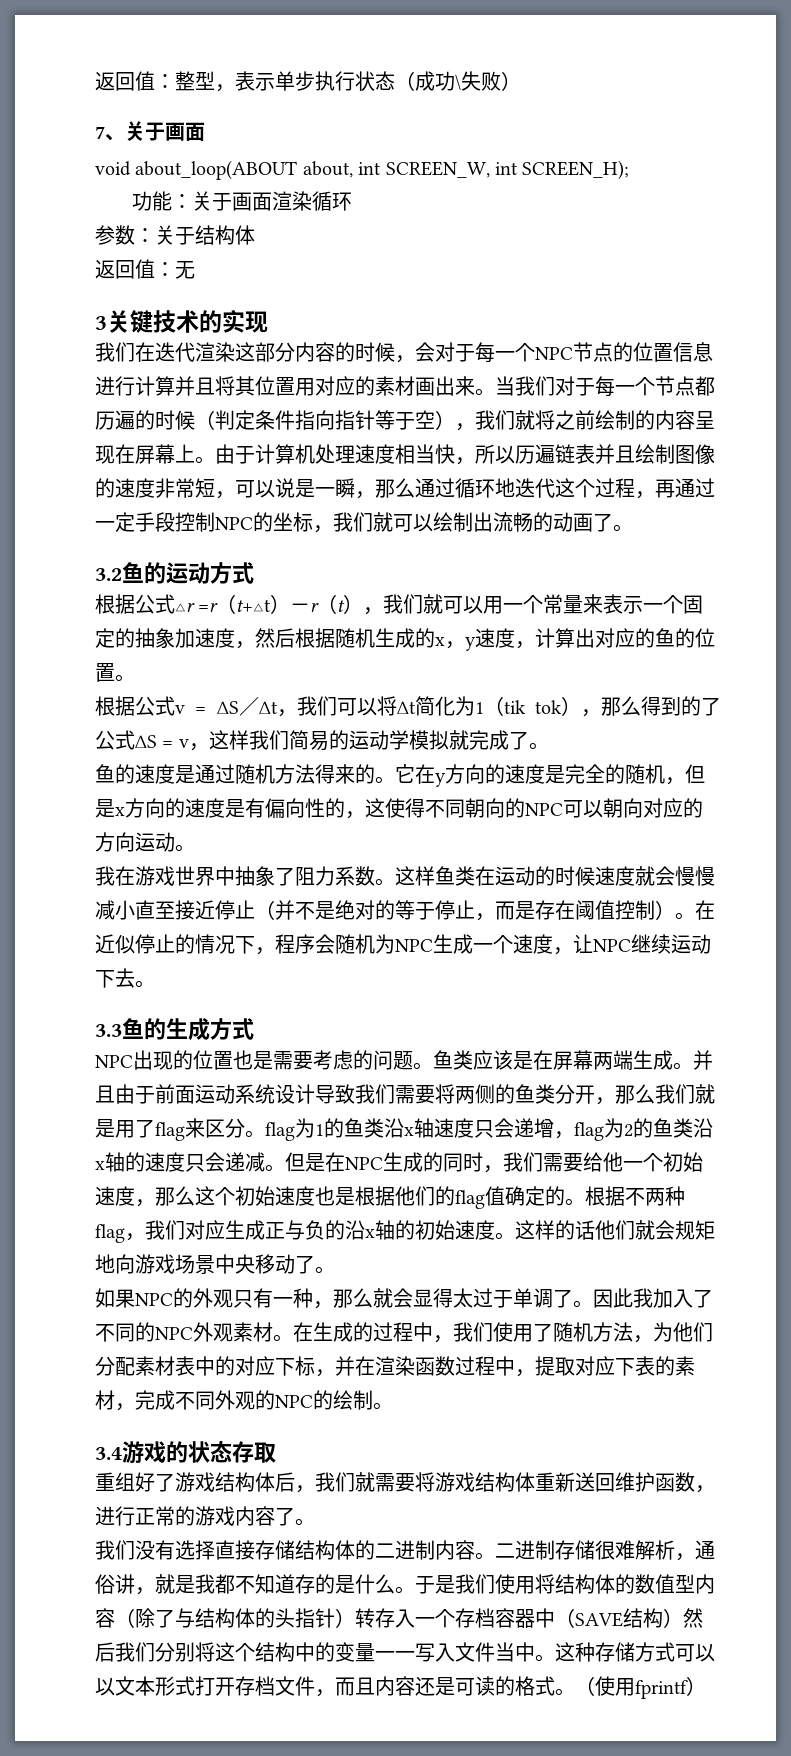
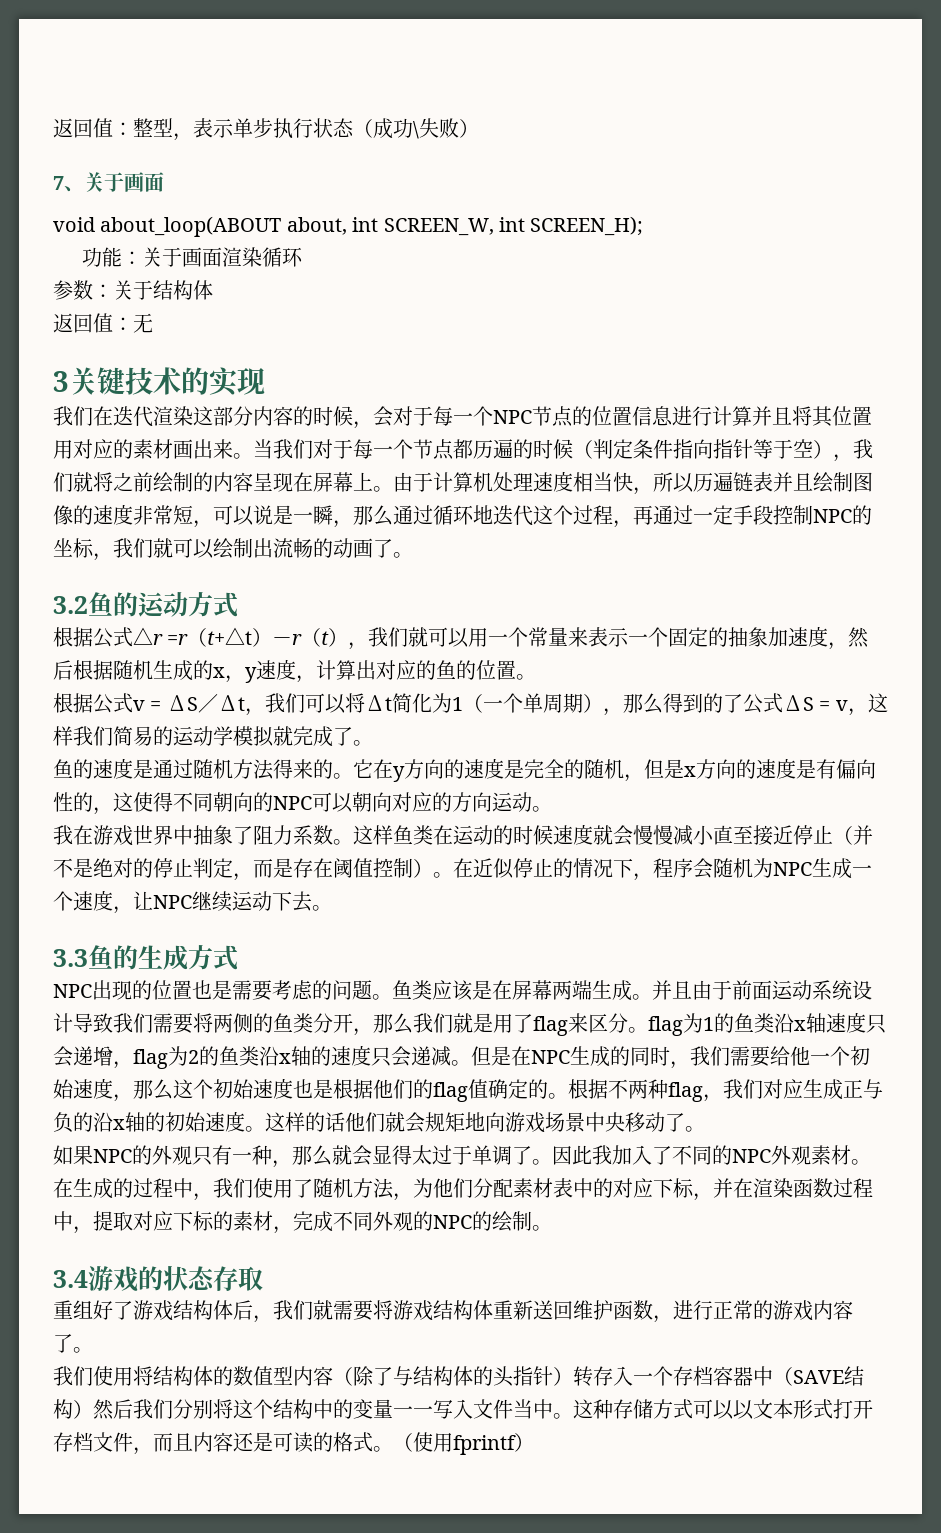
- 根据公式v = ∆S／∆t，我们可以将∆t简化为1（tik tok），那么得到的了公式∆S = v，这样我们简易的运动学模拟就完成了。
+ 根据公式v = ∆S／∆t，我们可以将∆t简化为1（一个单周期），那么得到的了公式∆S = v，这样我们简易的运动学模拟就完成了。
- 这样鱼类在运动的时候速度就会慢慢减小直至接近停止（并不是绝对的等于停止，而是存在阈值控制）。
+ 这样鱼类在运动的时候速度就会慢慢减小直至接近停止（并不是绝对的停止判定，而是存在阈值控制）。
- 在生成的过程中，我们使用了随机方法，为他们分配素材表中的对应下标，并在渲染函数过程中，提取对应下表的素材，完成不同外观的NPC的绘制。
+ 在生成的过程中，我们使用了随机方法，为他们分配素材表中的对应下标，并在渲染函数过程中，提取对应下标的素材，完成不同外观的NPC的绘制。
- 我们没有选择直接存储结构体的二进制内容。二进制存储很难解析，通俗讲，就是我都不知道存的是什么。于是我们使用将结构体的数值型内容（除了与结构体的头指针）转存入一个存档容器中（SAVE结构）然后我们分别将这个结构中的变量一一写入文件当中。
+ 我们使用将结构体的数值型内容（除了与结构体的头指针）转存入一个存档容器中（SAVE结构）然后我们分别将这个结构中的变量一一写入文件当中。

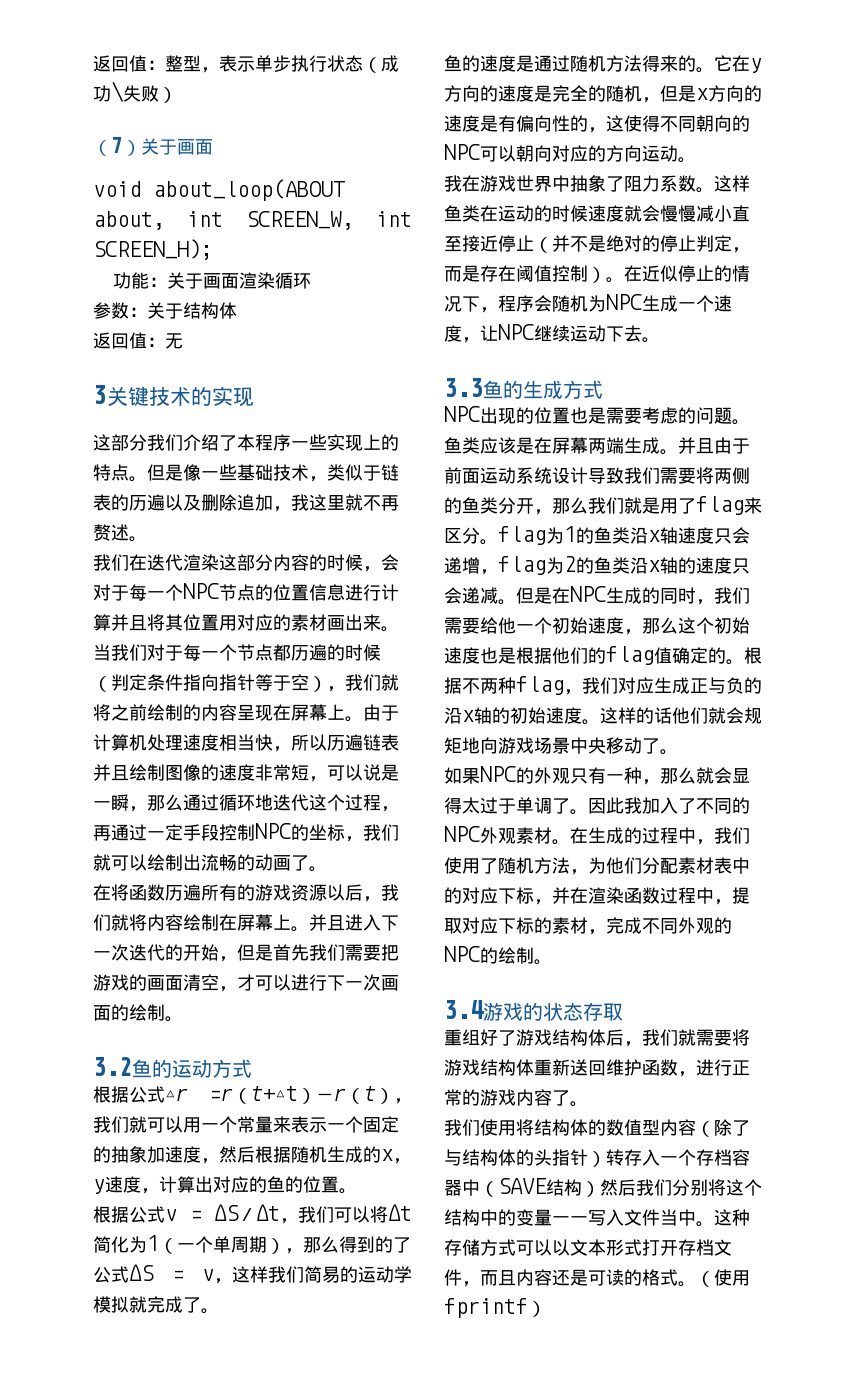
- 7、关于画面
+ （7）关于画面
+ 这部分我们介绍了本程序一些实现上的特点。但是像一些基础技术，类似于链表的历遍以及删除追加，我这里就不再赘述。
+ 在将函数历遍所有的游戏资源以后，我们就将内容绘制在屏幕上。并且进入下一次迭代的开始，但是首先我们需要把游戏的画面清空，才可以进行下一次画面的绘制。

